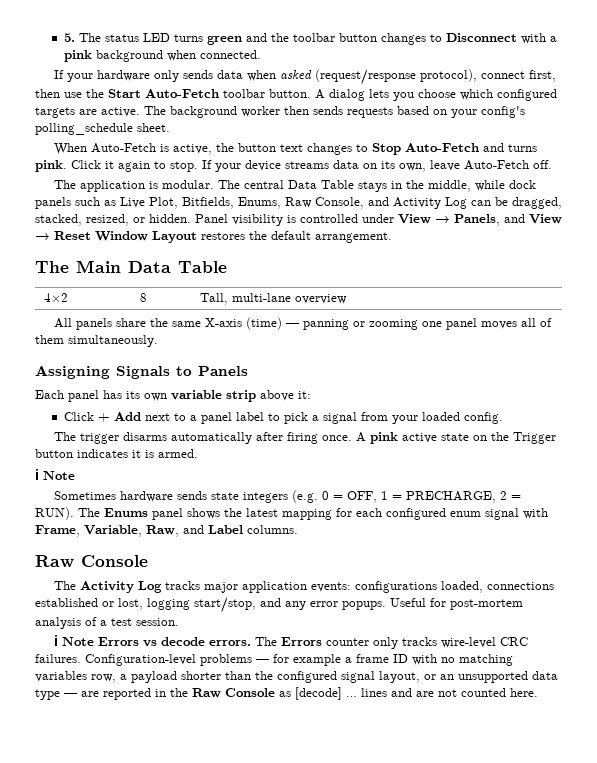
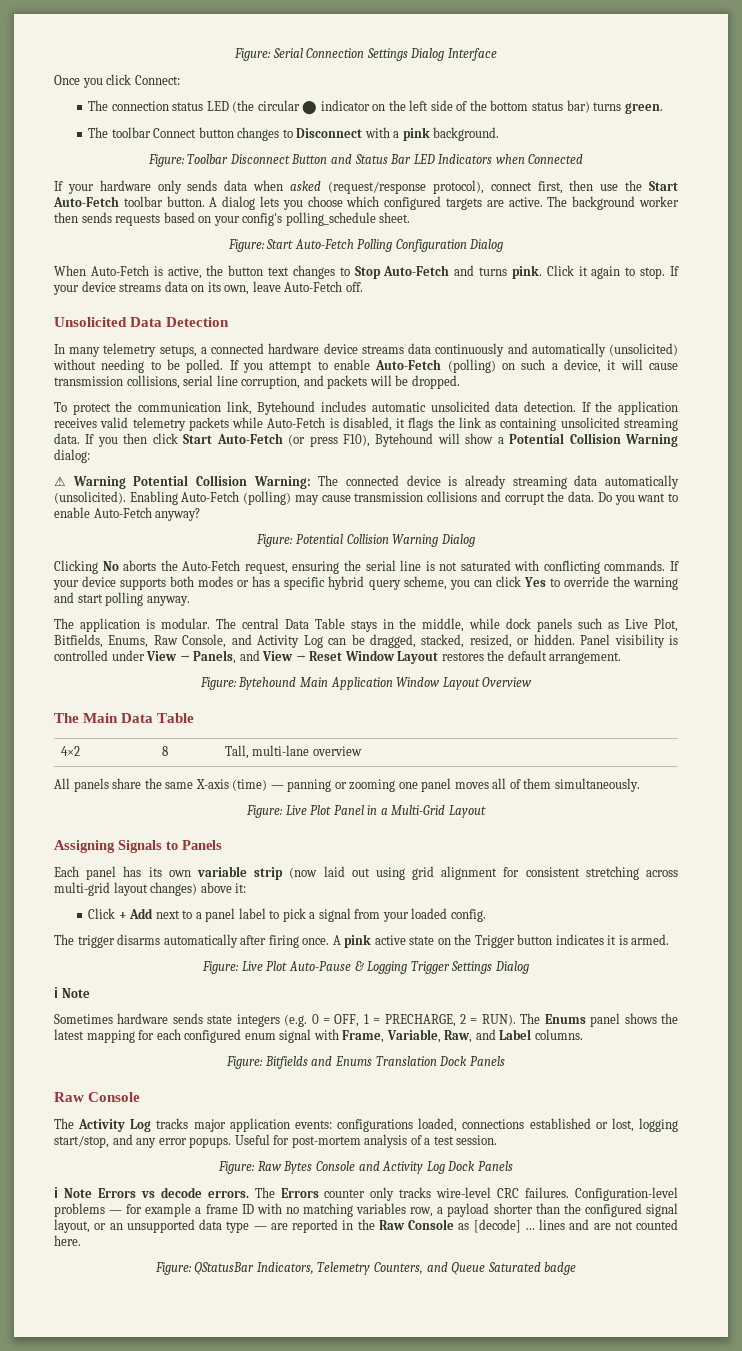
- 5. The status LED turns green and the toolbar button changes to Disconnect with a pink background when connected.
+ Figure: Serial Connection Settings Dialog Interface
+ Once you click Connect:
+ The connection status LED (the circular ⬤ indicator on the left side of the bottom status bar) turns green.
+ The toolbar Connect button changes to Disconnect with a pink background.
+ Figure: Toolbar Disconnect Button and Status Bar LED Indicators when Connected
+ Figure: Start Auto-Fetch Polling Configuration Dialog
+ Unsolicited Data Detection
+ In many telemetry setups, a connected hardware device streams data continuously and automatically (unsolicited) without needing to be polled. If you attempt to enable Auto-Fetch (polling) on such a device, it will cause transmission collisions, serial line corruption, and packets will be dropped.
+ To protect the communication link, Bytehound includes automatic unsolicited data detection. If the application receives valid telemetry packets while Auto-Fetch is disabled, it flags the link as containing unsolicited streaming data. If you then click Start Auto-Fetch (or press F10), Bytehound will show a Potential Collision Warning dialog:
+ ⚠ Warning Potential Collision Warning: The connected device is already streaming data automatically (unsolicited). Enabling Auto-Fetch (polling) may cause transmission collisions and corrupt the data. Do you want to enable Auto-Fetch anyway?
+ Figure: Potential Collision Warning Dialog
+ Clicking No aborts the Auto-Fetch request, ensuring the serial line is not saturated with conflicting commands. If your device supports both modes or has a specific hybrid query scheme, you can click Yes to override the warning and start polling anyway.
+ Figure: Bytehound Main Application Window Layout Overview
+ Figure: Live Plot Panel in a Multi-Grid Layout
- Each panel has its own variable strip above it:
+ Each panel has its own variable strip (now laid out using grid alignment for consistent stretching across multi-grid layout changes) above it:
+ Figure: Live Plot Auto-Pause & Logging Trigger Settings Dialog
+ Figure: Bitfields and Enums Translation Dock Panels
+ Figure: Raw Bytes Console and Activity Log Dock Panels
+ Figure: QStatusBar Indicators, Telemetry Counters, and Queue Saturated badge

